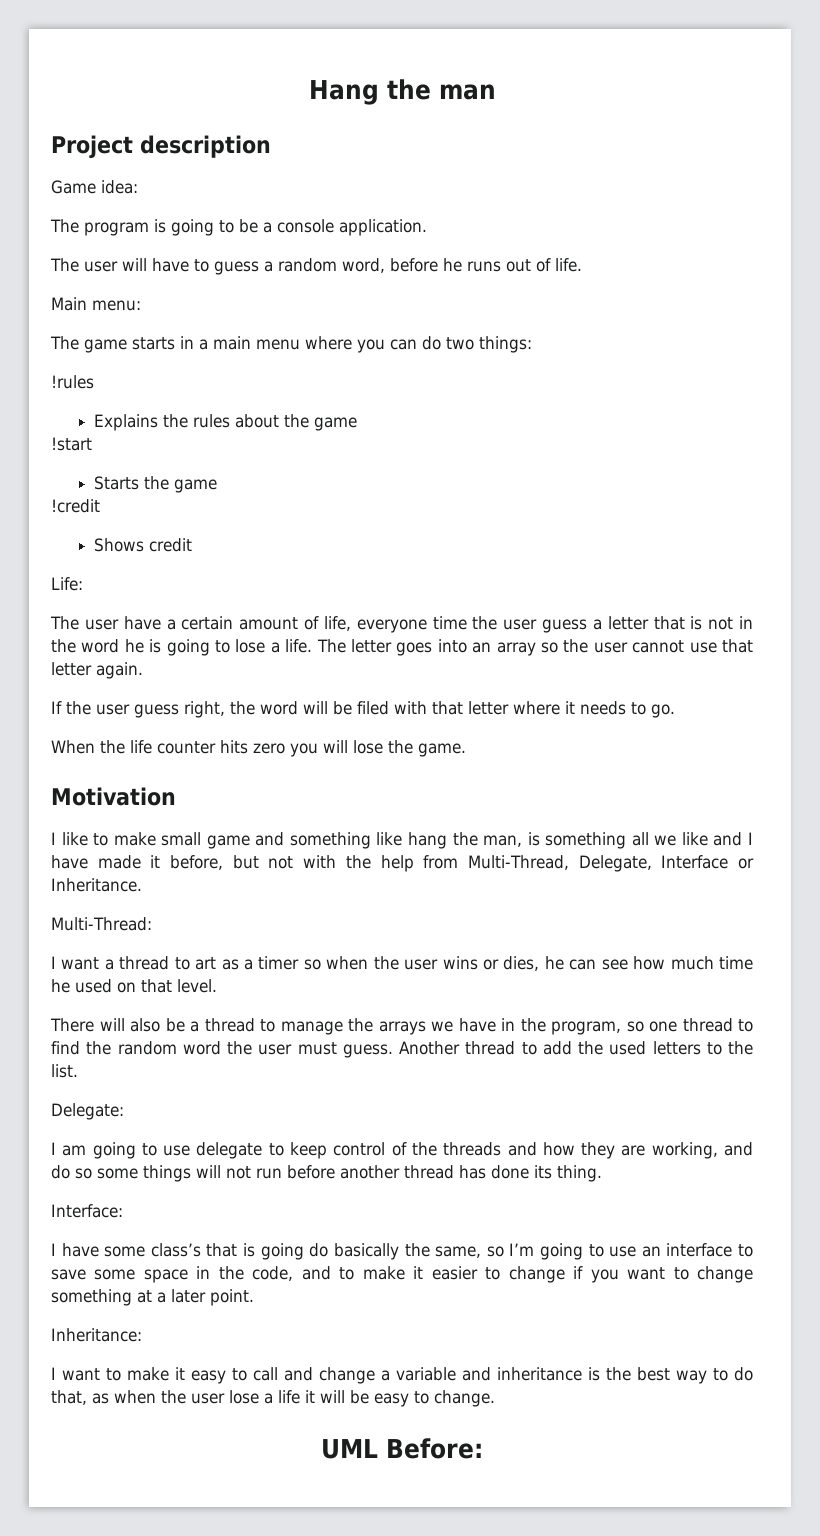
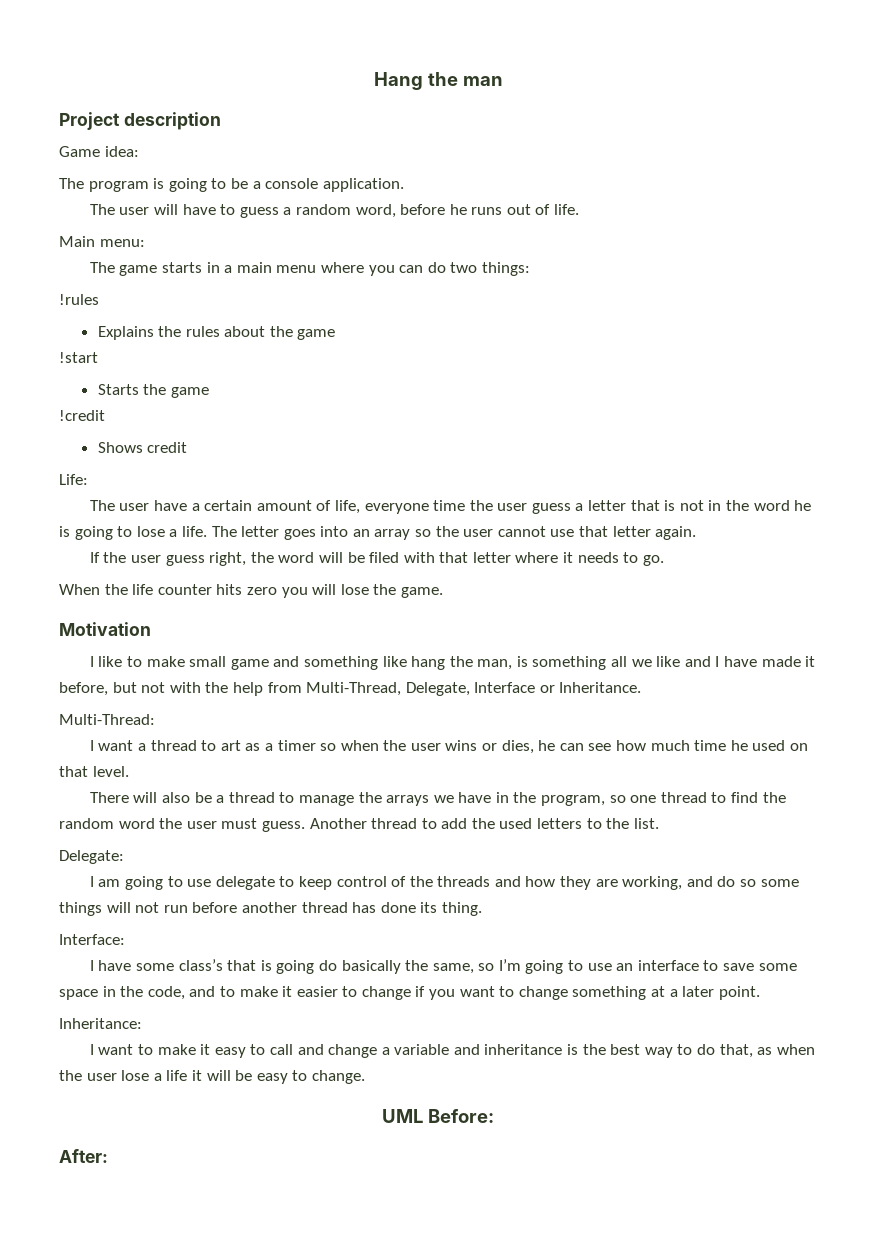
+ After:

